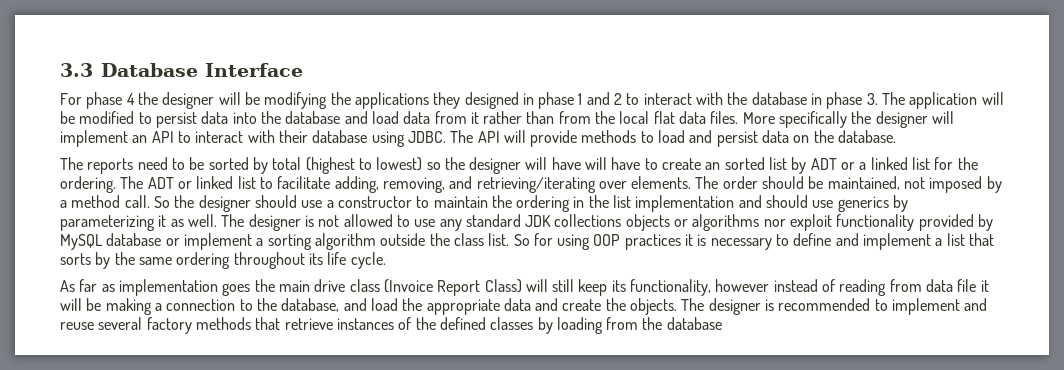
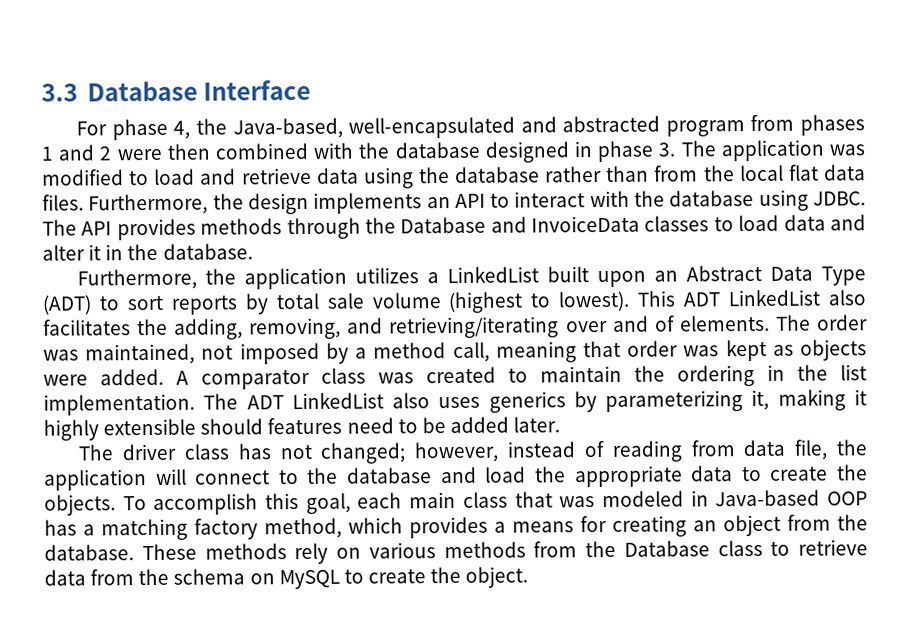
- For phase 4 the designer will be modifying the applications they designed in phase 1 and 2 to interact with the database in phase 3. The application will be modified to persist data into the database and load data from it rather than from the local flat data files.
+ For phase 4, the Java-based, well-encapsulated and abstracted program from phases 1 and 2 were then combined with the database designed in phase 3. The application was modified to load and retrieve data using the database rather than from the local flat data files.
- More specifically the designer will implement an API to interact with their database using JDBC.
+ Furthermore, the design implements an API to interact with the database using JDBC.
- The API will provide methods to load and persist data on the database.
- The reports need to be sorted by total (highest to lowest) so the designer will have will have to create an sorted list by ADT or a linked list for the ordering. The ADT or linked list to facilitate adding, removing, and retrieving/iterating over elements.
+ The API provides methods through the Database and InvoiceData classes to load data and alter it in the database.
+ Furthermore, the application utilizes a LinkedList built upon an Abstract Data Type (ADT) to sort reports by total sale volume (highest to lowest). This ADT LinkedList also facilitates the adding, removing, and retrieving/iterating over and of elements.
- The order should be maintained, not imposed by a method call. So the designer should use a constructor to maintain the ordering in the list implementation and should use generics by parameterizing it as well. The designer is not allowed to use any standard JDK collections objects or algorithms nor exploit functionality provided by MySQL database or implement a sorting algorithm outside the class list. So for using OOP practices it is necessary to define and implement a list that sorts by the same ordering throughout its life cycle.
- As far as implementation goes the main drive class (Invoice Report Class) will still keep its functionality, however instead of reading from data file it will be making a connection to the database, and load the appropriate data and create the objects.
+ The order was maintained, not imposed by a method call, meaning that order was kept as objects were added. A comparator class was created to maintain the ordering in the list implementation. The ADT LinkedList also uses generics by parameterizing it, making it highly extensible should features need to be added later.
+ The driver class has not changed; however, instead of reading from data file, the application will connect to the database and load the appropriate data to create the objects.
- The designer is recommended to implement and reuse several factory methods that retrieve instances of the defined classes by loading from the database
+ To accomplish this goal, each main class that was modeled in Java-based OOP has a matching factory method, which provides a means for creating an object from the database. These methods rely on various methods from the Database class to retrieve data from the schema on MySQL to create the object.

